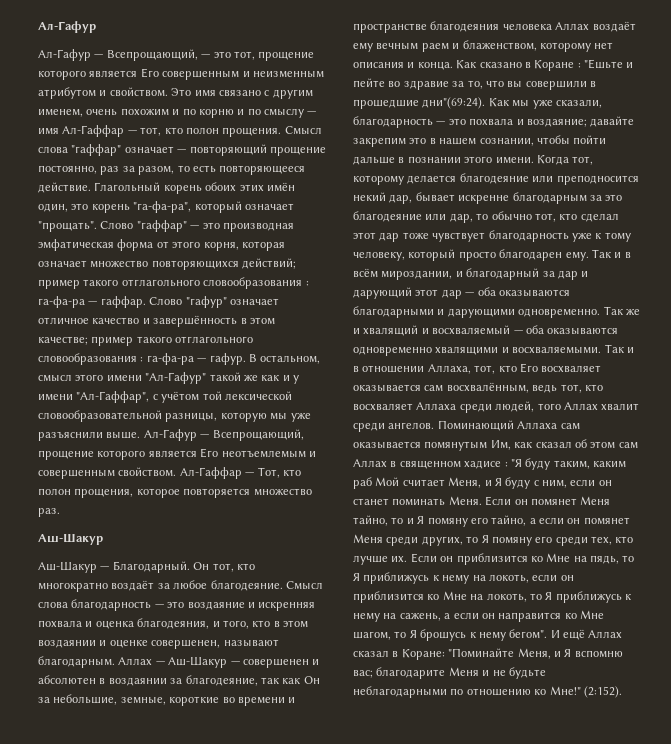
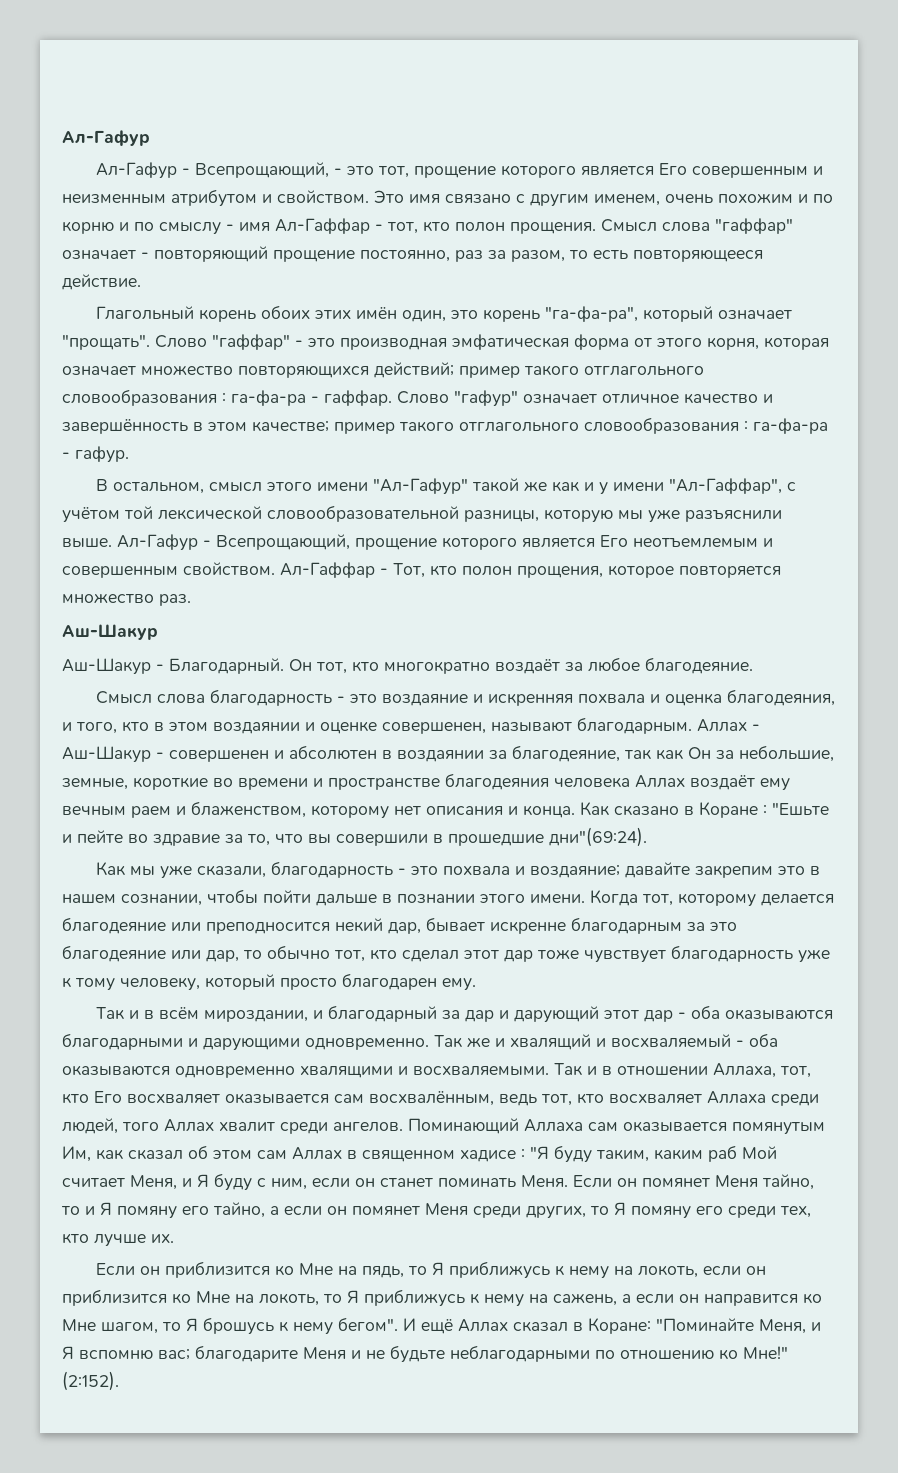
- Ал-Гафур — Всепрощающий, — это тот, прощение которого является Его совершенным и неизменным атрибутом и свойством.
+ Ал-Гафур - Всепрощающий, - это тот, прощение которого является Его совершенным и неизменным атрибутом и свойством.
- Это имя связано с другим именем, очень похожим и по корню и по смыслу — имя Ал-Гаффар — тот, кто полон прощения.
+ Это имя связано с другим именем, очень похожим и по корню и по смыслу - имя Ал-Гаффар - тот, кто полон прощения.
- Смысл слова "гаффар" означает — повторяющий прощение постоянно, раз за разом, то есть повторяющееся действие. Глагольный корень обоих этих имён один, это корень "га-фа-ра", который означает "прощать".
+ Смысл слова "гаффар" означает - повторяющий прощение постоянно, раз за разом, то есть повторяющееся действие.
+ Глагольный корень обоих этих имён один, это корень "га-фа-ра", который означает "прощать".
- Слово "гаффар" — это производная эмфатическая форма от этого корня, которая означает множество повторяющихся действий; пример такого отглагольного словообразования : га-фа-ра — гаффар.
+ Слово "гаффар" - это производная эмфатическая форма от этого корня, которая означает множество повторяющихся действий; пример такого отглагольного словообразования : га-фа-ра - гаффар.
- Слово "гафур" означает отличное качество и завершённость в этом качестве; пример такого отглагольного словообразования : га-фа-ра — гафур. В остальном, смысл этого имени "Ал-Гафур" такой же как и у имени "Ал-Гаффар", с учётом той лексической словообразовательной разницы, которую мы уже разъяснили выше.
+ Слово "гафур" означает отличное качество и завершённость в этом качестве; пример такого отглагольного словообразования : га-фа-ра - гафур.
+ В остальном, смысл этого имени "Ал-Гафур" такой же как и у имени "Ал-Гаффар", с учётом той лексической словообразовательной разницы, которую мы уже разъяснили выше.
- Ал-Гафур — Всепрощающий, прощение которого является Его неотъемлемым и совершенным свойством.
+ Ал-Гафур - Всепрощающий, прощение которого является Его неотъемлемым и совершенным свойством.
- Ал-Гаффар — Тот, кто полон прощения, которое повторяется множество раз.
+ Ал-Гаффар - Тот, кто полон прощения, которое повторяется множество раз.
- Аш-Шакур — Благодарный.
+ Аш-Шакур - Благодарный.
- Он тот, кто многократно воздаёт за любое благодеяние. Смысл слова благодарность — это воздаяние и искренняя похвала и оценка благодеяния, и того, кто в этом воздаянии и оценке совершенен, называют благодарным.
+ Он тот, кто многократно воздаёт за любое благодеяние.
+ Смысл слова благодарность - это воздаяние и искренняя похвала и оценка благодеяния, и того, кто в этом воздаянии и оценке совершенен, называют благодарным.
- Аллах — Аш-Шакур — совершенен и абсолютен в воздаянии за благодеяние, так как Он за небольшие, земные, короткие во времени и пространстве благодеяния человека Аллах воздаёт ему вечным раем и блаженством, которому нет описания и конца.
+ Аллах - Аш-Шакур - совершенен и абсолютен в воздаянии за благодеяние, так как Он за небольшие, земные, короткие во времени и пространстве благодеяния человека Аллах воздаёт ему вечным раем и блаженством, которому нет описания и конца.
- Как сказано в Коране : "Ешьте и пейте во здравие за то, что вы совершили в прошедшие дни"(69:24). Как мы уже сказали, благодарность — это похвала и воздаяние; давайте закрепим это в нашем сознании, чтобы пойти дальше в познании этого имени.
+ Как сказано в Коране : "Ешьте и пейте во здравие за то, что вы совершили в прошедшие дни"(69:24).
+ Как мы уже сказали, благодарность - это похвала и воздаяние; давайте закрепим это в нашем сознании, чтобы пойти дальше в познании этого имени.
- Когда тот, которому делается благодеяние или преподносится некий дар, бывает искренне благодарным за это благодеяние или дар, то обычно тот, кто сделал этот дар тоже чувствует благодарность уже к тому человеку, который просто благодарен ему. Так и в всём мироздании, и благодарный за дар и дарующий этот дар — оба оказываются благодарными и дарующими одновременно.
+ Когда тот, которому делается благодеяние или преподносится некий дар, бывает искренне благодарным за это благодеяние или дар, то обычно тот, кто сделал этот дар тоже чувствует благодарность уже к тому человеку, который просто благодарен ему.
+ Так и в всём мироздании, и благодарный за дар и дарующий этот дар - оба оказываются благодарными и дарующими одновременно.
- Так же и хвалящий и восхваляемый — оба оказываются одновременно хвалящими и восхваляемыми.
+ Так же и хвалящий и восхваляемый - оба оказываются одновременно хвалящими и восхваляемыми.
- Если он помянет Меня тайно, то и Я помяну его тайно, а если он помянет Меня среди других, то Я помяну его среди тех, кто лучше их. Если он приблизится ко Мне на пядь, то Я приближусь к нему на локоть, если он приблизится ко Мне на локоть, то Я приближусь к нему на сажень, а если он направится ко Мне шагом, то Я брошусь к нему бегом".
+ Если он помянет Меня тайно, то и Я помяну его тайно, а если он помянет Меня среди других, то Я помяну его среди тех, кто лучше их.
+ Если он приблизится ко Мне на пядь, то Я приближусь к нему на локоть, если он приблизится ко Мне на локоть, то Я приближусь к нему на сажень, а если он направится ко Мне шагом, то Я брошусь к нему бегом".

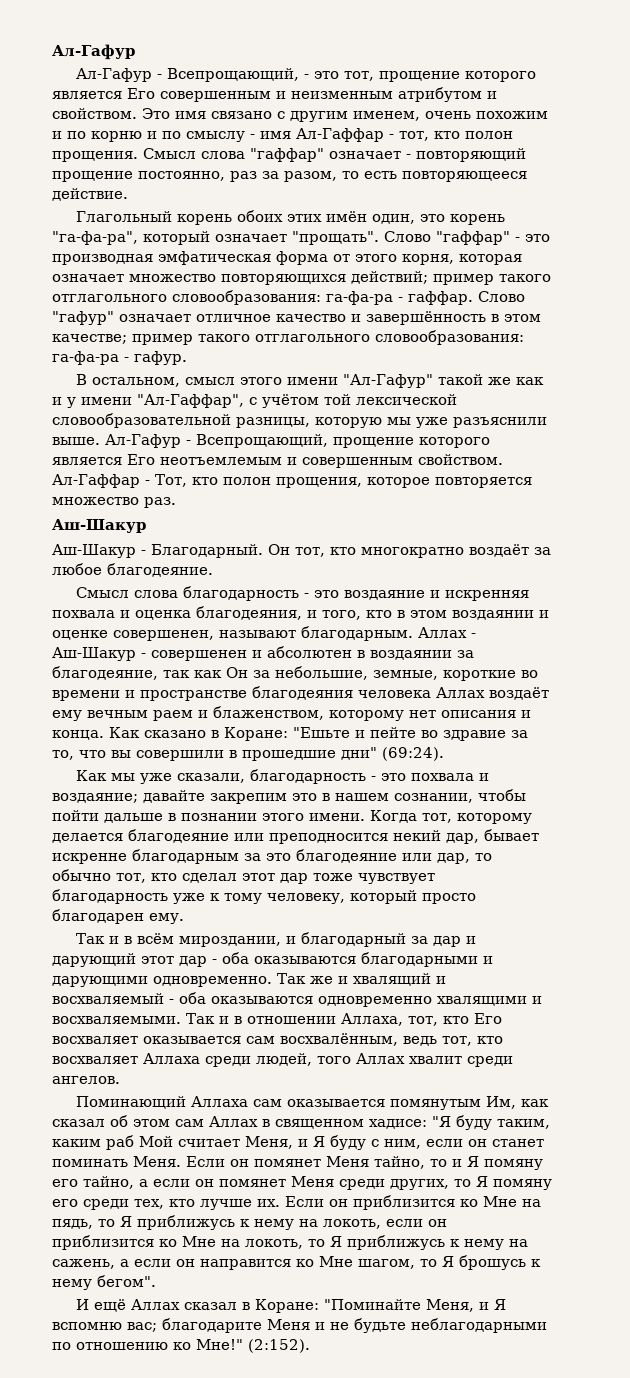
- Слово "гаффар" - это производная эмфатическая форма от этого корня, которая означает множество повторяющихся действий; пример такого отглагольного словообразования : га-фа-ра - гаффар.
+ Слово "гаффар" - это производная эмфатическая форма от этого корня, которая означает множество повторяющихся действий; пример такого отглагольного словообразования: га-фа-ра - гаффар.
- Слово "гафур" означает отличное качество и завершённость в этом качестве; пример такого отглагольного словообразования : га-фа-ра - гафур.
+ Слово "гафур" означает отличное качество и завершённость в этом качестве; пример такого отглагольного словообразования: га-фа-ра - гафур.
- Как сказано в Коране : "Ешьте и пейте во здравие за то, что вы совершили в прошедшие дни"(69:24).
+ Как сказано в Коране: "Ешьте и пейте во здравие за то, что вы совершили в прошедшие дни" (69:24).
- Так и в отношении Аллаха, тот, кто Его восхваляет оказывается сам восхвалённым, ведь тот, кто восхваляет Аллаха среди людей, того Аллах хвалит среди ангелов. Поминающий Аллаха сам оказывается помянутым Им, как сказал об этом сам Аллах в священном хадисе : "Я буду таким, каким раб Мой считает Меня, и Я буду с ним, если он станет поминать Меня.
+ Так и в отношении Аллаха, тот, кто Его восхваляет оказывается сам восхвалённым, ведь тот, кто восхваляет Аллаха среди людей, того Аллах хвалит среди ангелов.
+ Поминающий Аллаха сам оказывается помянутым Им, как сказал об этом сам Аллах в священном хадисе: "Я буду таким, каким раб Мой считает Меня, и Я буду с ним, если он станет поминать Меня.
- Если он помянет Меня тайно, то и Я помяну его тайно, а если он помянет Меня среди других, то Я помяну его среди тех, кто лучше их.
- Если он приблизится ко Мне на пядь, то Я приближусь к нему на локоть, если он приблизится ко Мне на локоть, то Я приближусь к нему на сажень, а если он направится ко Мне шагом, то Я брошусь к нему бегом". И ещё Аллах сказал в Коране:
+ Если он помянет Меня тайно, то и Я помяну его тайно, а если он помянет Меня среди других, то Я помяну его среди тех, кто лучше их. Если он приблизится ко Мне на пядь, то Я приближусь к нему на локоть, если он приблизится ко Мне на локоть, то Я приближусь к нему на сажень, а если он направится ко Мне шагом, то Я брошусь к нему бегом".
+ И ещё Аллах сказал в Коране:

